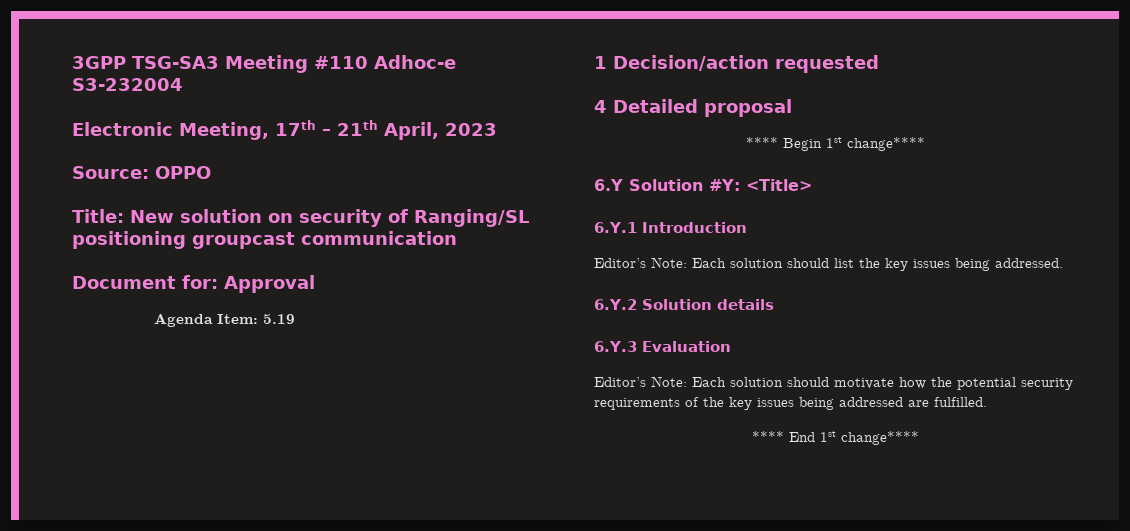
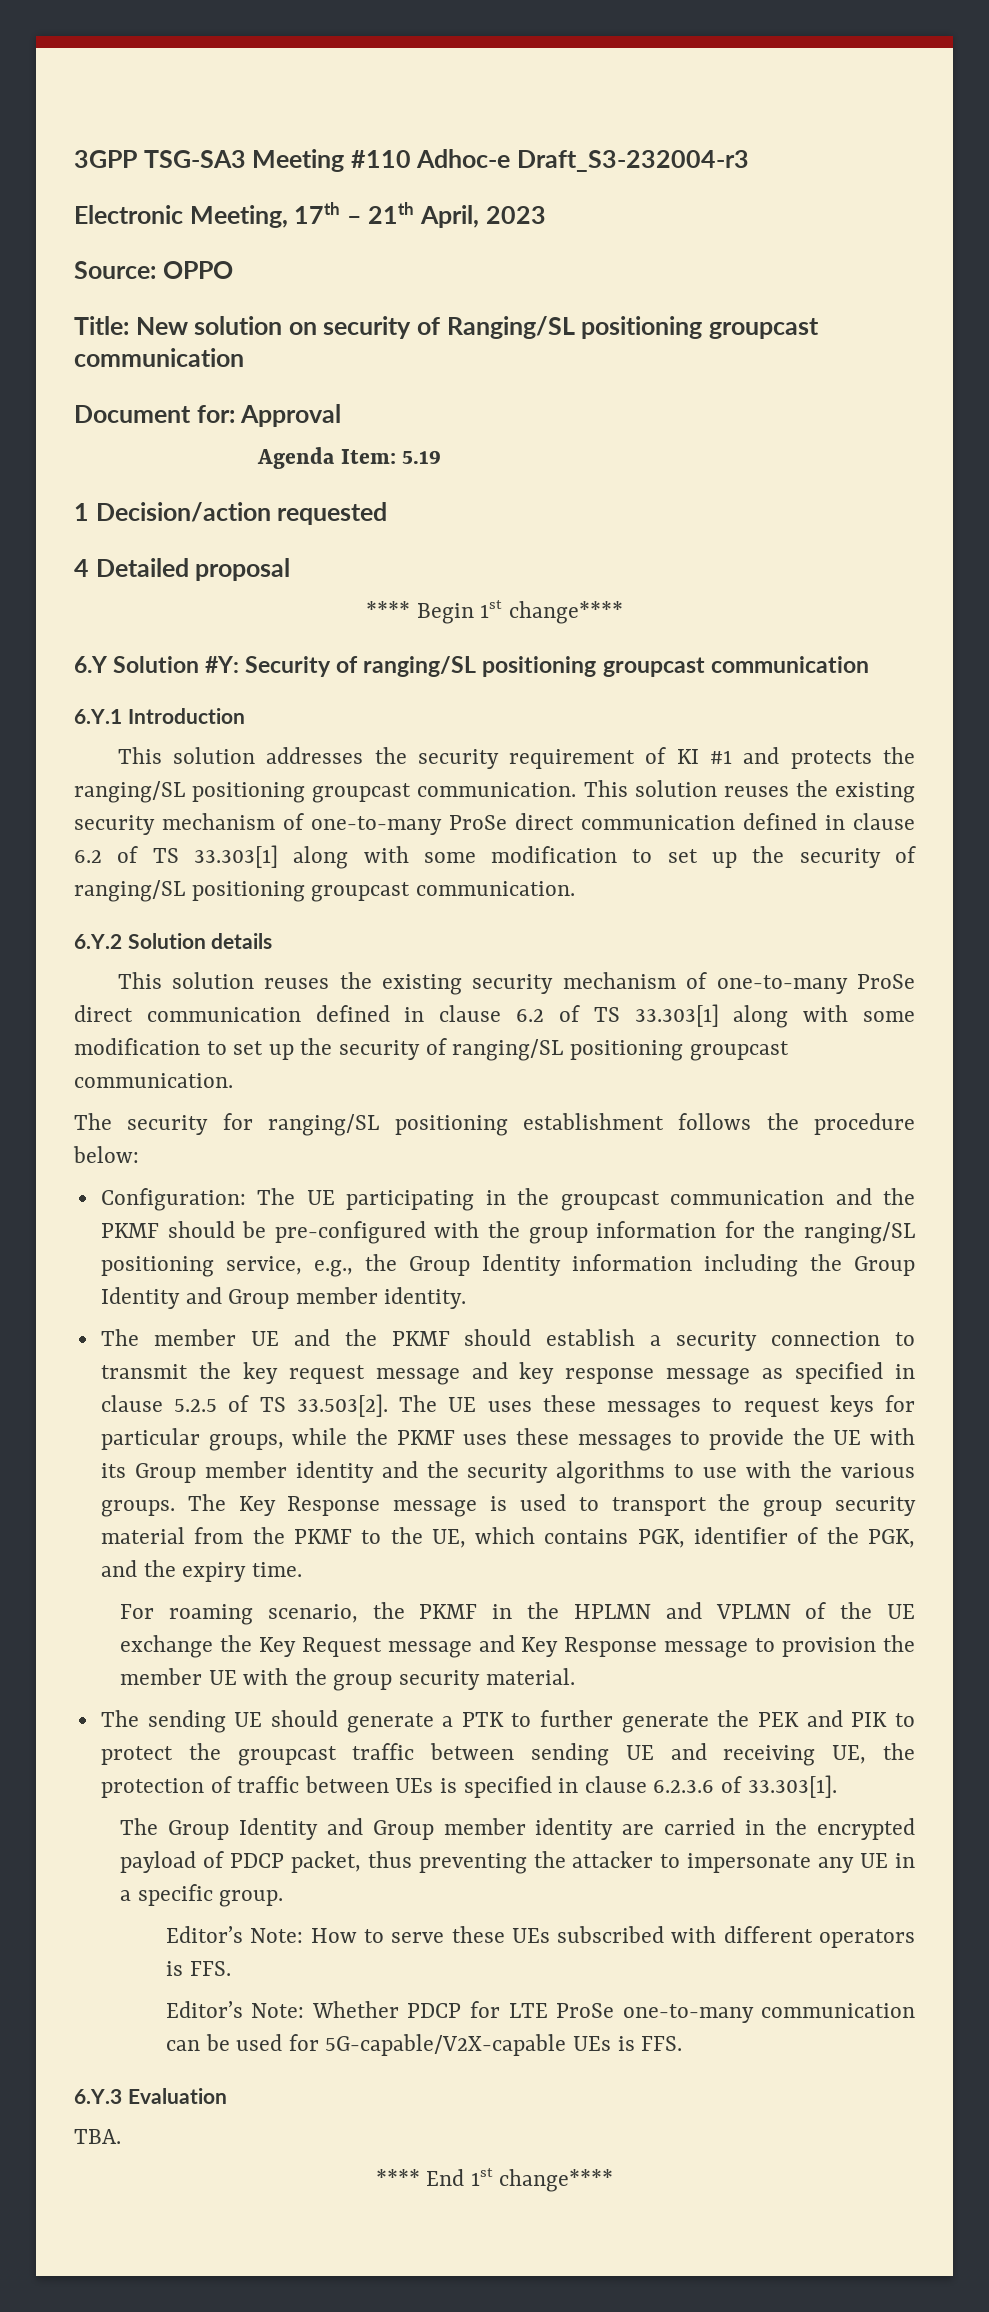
- 3GPP TSG-SA3 Meeting #110 Adhoc-e S3-232004
+ 3GPP TSG-SA3 Meeting #110 Adhoc-e Draft_S3-232004-r3
- 6.Y Solution #Y: <Title>
+ 6.Y Solution #Y: Security of ranging/SL positioning groupcast communication
  6.Y.1 Introduction
- Editor’s Note: Each solution should list the key issues being addressed.
+ This solution addresses the security requirement of KI #1 and protects the ranging/SL positioning groupcast communication. This solution reuses the existing security mechanism of one-to-many ProSe direct communication defined in clause 6.2 of TS 33.303[1] along with some modification to set up the security of ranging/SL positioning groupcast communication.
  6.Y.2 Solution details
+ This solution reuses the existing security mechanism of one-to-many ProSe direct communication defined in clause 6.2 of TS 33.303[1] along with some modification to set up the security of ranging/SL positioning groupcast communication.
+ The security for ranging/SL positioning establishment follows the procedure below:
+ Configuration: The UE participating in the groupcast communication and the PKMF should be pre-configured with the group information for the ranging/SL positioning service, e.g., the Group Identity information including the Group Identity and Group member identity.
+ The member UE and the PKMF should establish a security connection to transmit the key request message and key response message as specified in clause 5.2.5 of TS 33.503[2]. The UE uses these messages to request keys for particular groups, while the PKMF uses these messages to provide the UE with its Group member identity and the security algorithms to use with the various groups. The Key Response message is used to transport the group security material from the PKMF to the UE, which contains PGK, identifier of the PGK, and the expiry time.
+ For roaming scenario, the PKMF in the HPLMN and VPLMN of the UE exchange the Key Request message and Key Response message to provision the member UE with the group security material.
+ The sending UE should generate a PTK to further generate the PEK and PIK to protect the groupcast traffic between sending UE and receiving UE, the protection of traffic between UEs is specified in clause 6.2.3.6 of 33.303[1].
+ The Group Identity and Group member identity are carried in the encrypted payload of PDCP packet, thus preventing the attacker to impersonate any UE in a specific group.
+ Editor’s Note: How to serve these UEs subscribed with different operators is FFS.
+ Editor’s Note: Whether PDCP for LTE ProSe one-to-many communication can be used for 5G-capable/V2X-capable UEs is FFS.
  6.Y.3 Evaluation
- Editor’s Note: Each solution should motivate how the potential security requirements of the key issues being addressed are fulfilled.
+ TBA.

